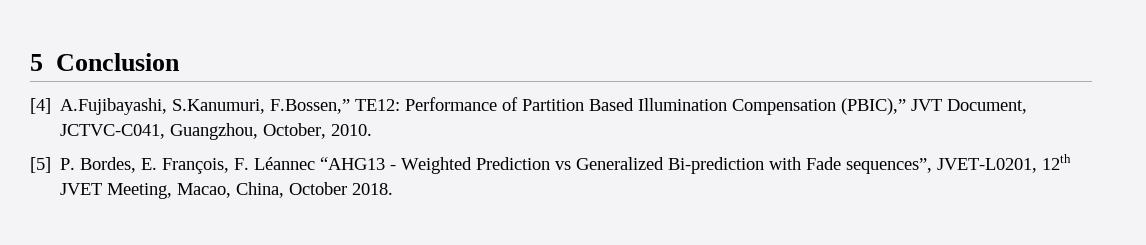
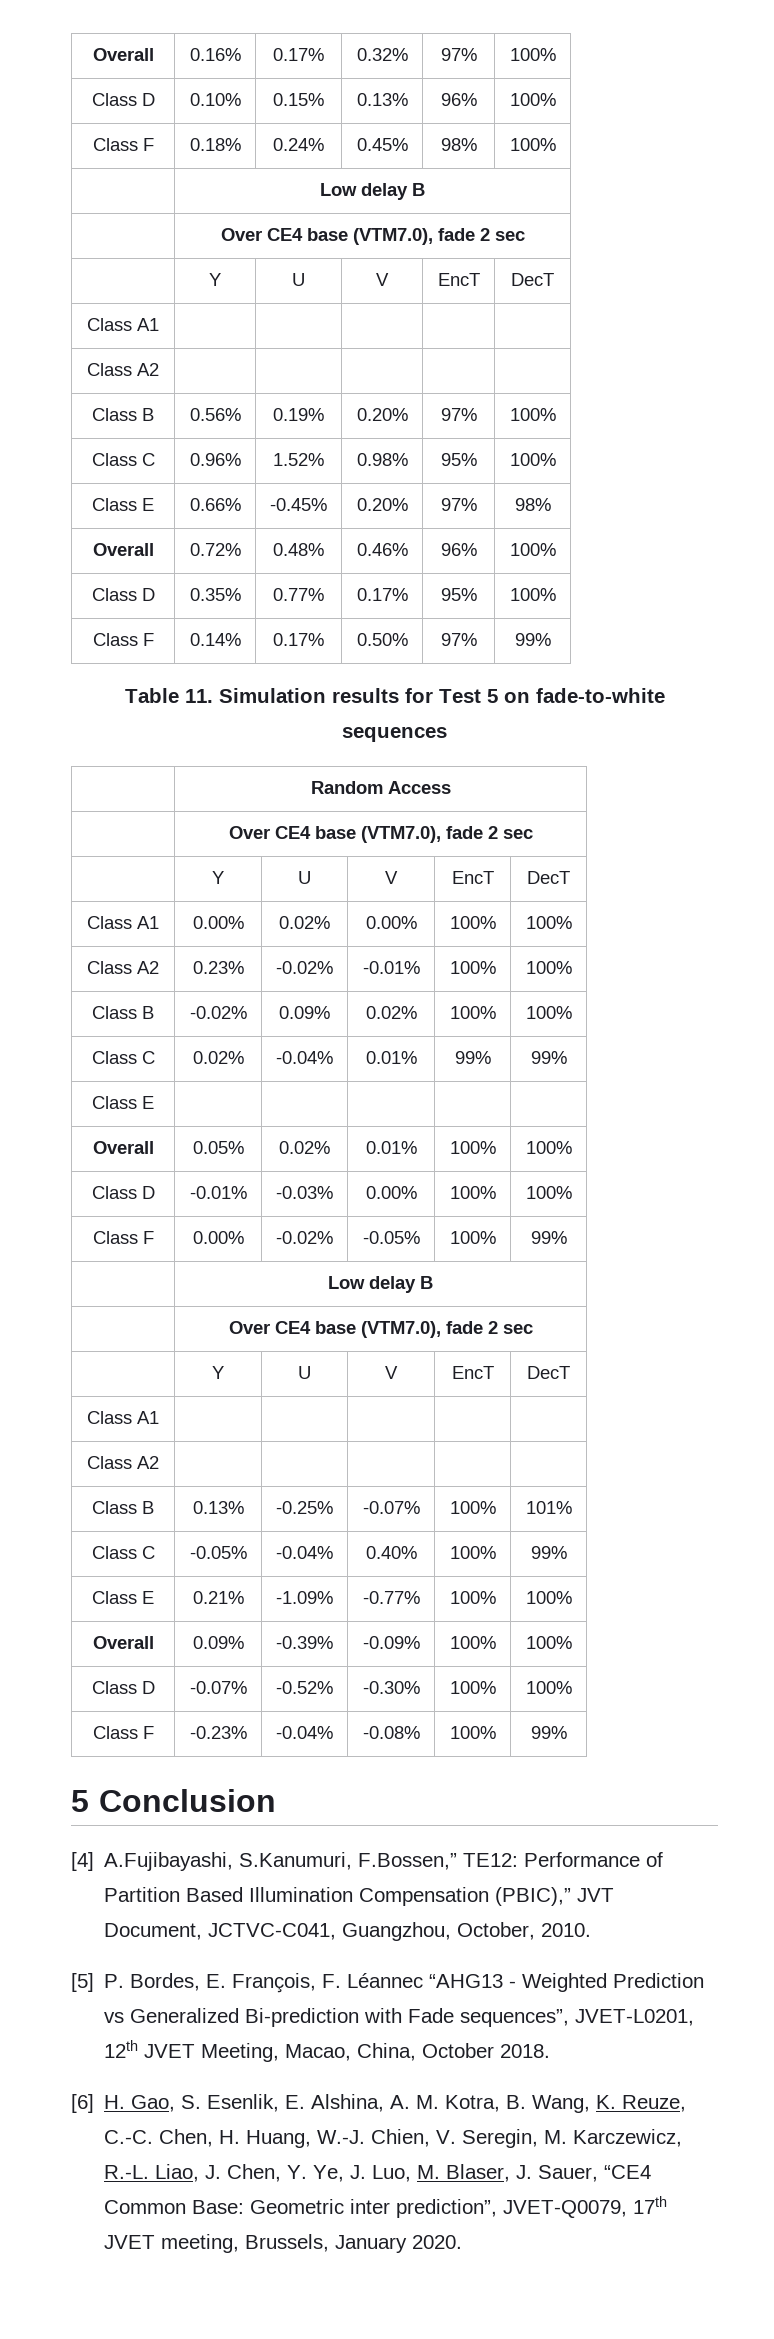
+ Overall | 0.16% | 0.17% | 0.32% | 97% | 100%
+ Class D | 0.10% | 0.15% | 0.13% | 96% | 100%
+ Class F | 0.18% | 0.24% | 0.45% | 98% | 100%
+ | Low delay B
+ | Over CE4 base (VTM7.0), fade 2 sec
+ | Y | U | V | EncT | DecT
+ Class A1 | | | | |
+ Class A2 | | | | |
+ Class B | 0.56% | 0.19% | 0.20% | 97% | 100%
+ Class C | 0.96% | 1.52% | 0.98% | 95% | 100%
+ Class E | 0.66% | -0.45% | 0.20% | 97% | 98%
+ Overall | 0.72% | 0.48% | 0.46% | 96% | 100%
+ Class D | 0.35% | 0.77% | 0.17% | 95% | 100%
+ Class F | 0.14% | 0.17% | 0.50% | 97% | 99%
+ Table 11. Simulation results for Test 5 on fade-to-white sequences
+ | Random Access
+ | Over CE4 base (VTM7.0), fade 2 sec
+ | Y | U | V | EncT | DecT
+ Class A1 | 0.00% | 0.02% | 0.00% | 100% | 100%
+ Class A2 | 0.23% | -0.02% | -0.01% | 100% | 100%
+ Class B | -0.02% | 0.09% | 0.02% | 100% | 100%
+ Class C | 0.02% | -0.04% | 0.01% | 99% | 99%
+ Class E | | | | |
+ Overall | 0.05% | 0.02% | 0.01% | 100% | 100%
+ Class D | -0.01% | -0.03% | 0.00% | 100% | 100%
+ Class F | 0.00% | -0.02% | -0.05% | 100% | 99%
+ | Low delay B
+ | Over CE4 base (VTM7.0), fade 2 sec
+ | Y | U | V | EncT | DecT
+ Class A1 | | | | |
+ Class A2 | | | | |
+ Class B | 0.13% | -0.25% | -0.07% | 100% | 101%
+ Class C | -0.05% | -0.04% | 0.40% | 100% | 99%
+ Class E | 0.21% | -1.09% | -0.77% | 100% | 100%
+ Overall | 0.09% | -0.39% | -0.09% | 100% | 100%
+ Class D | -0.07% | -0.52% | -0.30% | 100% | 100%
+ Class F | -0.23% | -0.04% | -0.08% | 100% | 99%
+ [6] H. Gao, S. Esenlik, E. Alshina, A. M. Kotra, B. Wang, K. Reuze, C.-C. Chen, H. Huang, W.-J. Chien, V. Seregin, M. Karczewicz, R.-L. Liao, J. Chen, Y. Ye, J. Luo, M. Blaser, J. Sauer, “CE4 Common Base: Geometric inter prediction”, JVET-Q0079, 17th JVET meeting, Brussels, January 2020.

